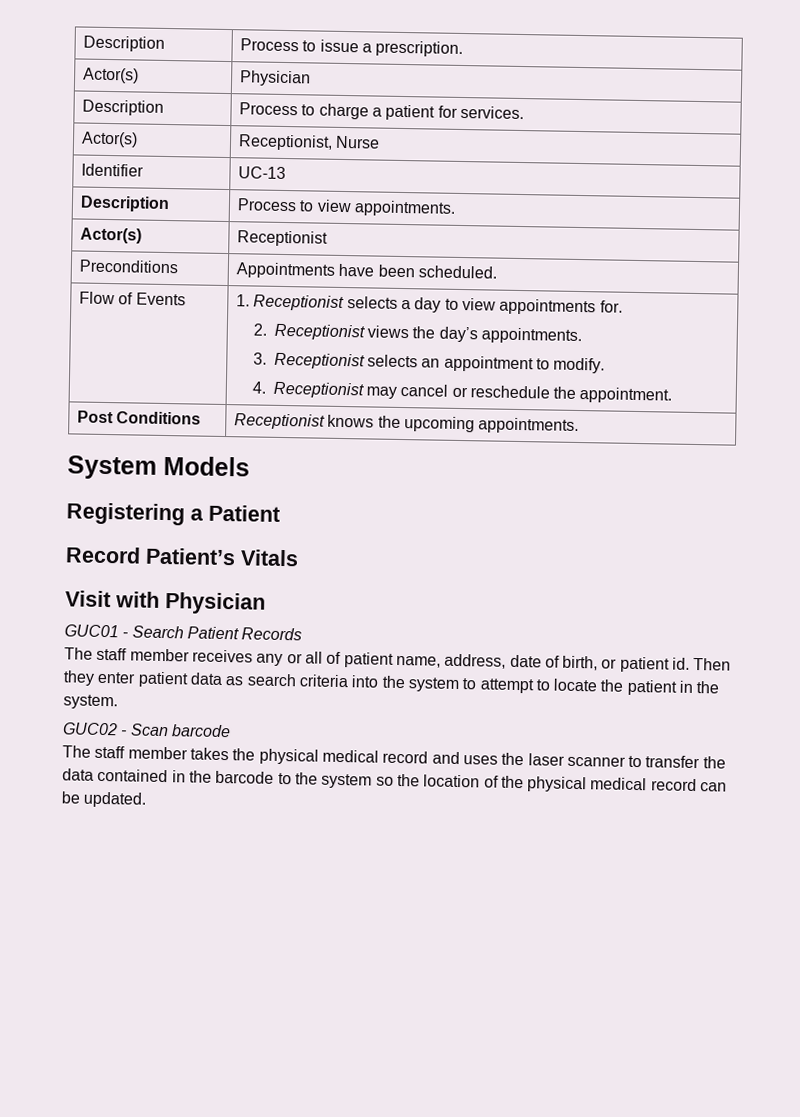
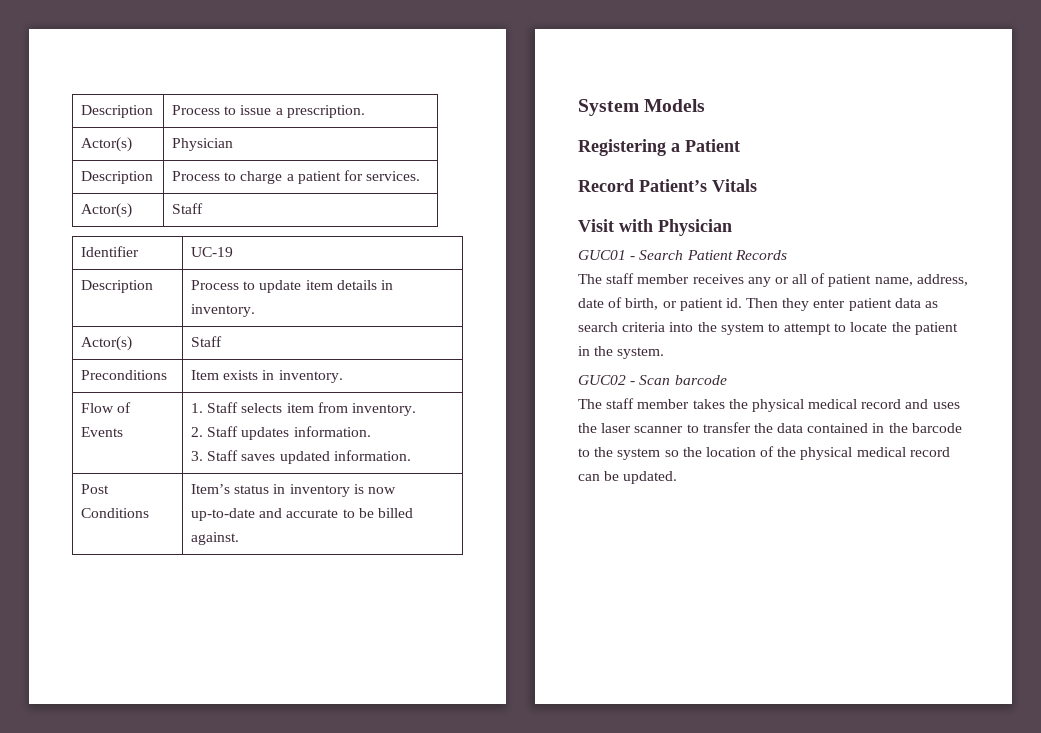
  Description | Process to charge a patient for services.
- Actor(s) | Receptionist, Nurse
+ Actor(s) | Staff
- Identifier | UC-13
- Description | Process to view appointments.
- Actor(s) | Receptionist
+ Identifier | UC-19
+ Description | Process to update item details in inventory.
+ Actor(s) | Staff
- Preconditions | Appointments have been scheduled.
+ Preconditions | Item exists in inventory.
- Flow of Events | 1. Receptionist selects a day to view appointments for.
- 2. Receptionist views the day’s appointments.
- 3. Receptionist selects an appointment to modify.
- 4. Receptionist may cancel or reschedule the appointment.
- Post Conditions | Receptionist knows the upcoming appointments.
+ Flow of Events | 1. Staff selects item from inventory.
+ 2. Staff updates information.
+ 3. Staff saves updated information.
+ Post Conditions | Item’s status in inventory is now up-to-date and accurate to be billed against.

